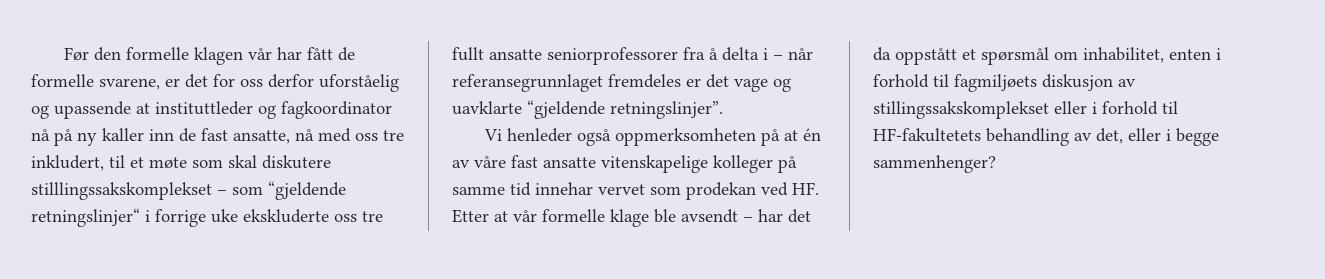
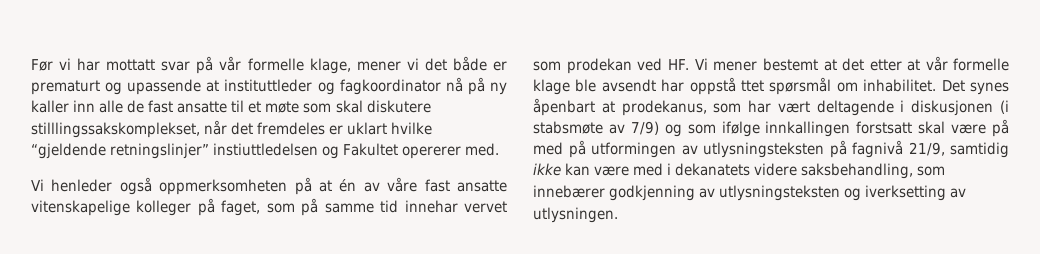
- Før den formelle klagen vår har fått de formelle svarene, er det for oss derfor uforståelig og upassende at instituttleder og fagkoordinator nå på ny kaller inn de fast ansatte, nå med oss tre inkludert, til et møte som skal diskutere stilllingssakskomplekset – som “gjeldende retningslinjer“ i forrige uke ekskluderte oss tre fullt ansatte seniorprofessorer fra å delta i – når referansegrunnlaget fremdeles er det vage og uavklarte “gjeldende retningslinjer”.
+ Før vi har mottatt svar på vår formelle klage, mener vi det både er prematurt og upassende at instituttleder og fagkoordinator nå på ny kaller inn alle de fast ansatte til et møte som skal diskutere stilllingssakskomplekset, når det fremdeles er uklart hvilke “gjeldende retningslinjer” instiuttledelsen og Fakultet opererer med.
- Vi henleder også oppmerksomheten på at én av våre fast ansatte vitenskapelige kolleger på samme tid innehar vervet som prodekan ved HF. Etter at vår formelle klage ble avsendt – har det da oppstått et spørsmål om inhabilitet, enten i forhold til fagmiljøets diskusjon av stillingssakskomplekset eller i forhold til HF-fakultetets behandling av det, eller i begge sammenhenger?
+ Vi henleder også oppmerksomheten på at én av våre fast ansatte vitenskapelige kolleger på faget, som på samme tid innehar vervet som prodekan ved HF. Vi mener bestemt at det etter at vår formelle klage ble avsendt har oppstå ttet spørsmål om inhabilitet. Det synes åpenbart at prodekanus, som har vært deltagende i diskusjonen (i stabsmøte av 7/9) og som ifølge innkallingen forstsatt skal være på med på utformingen av utlysningsteksten på fagnivå 21/9, samtidig ikke kan være med i dekanatets videre saksbehandling, som innebærer godkjenning av utlysningsteksten og iverksetting av utlysningen.

